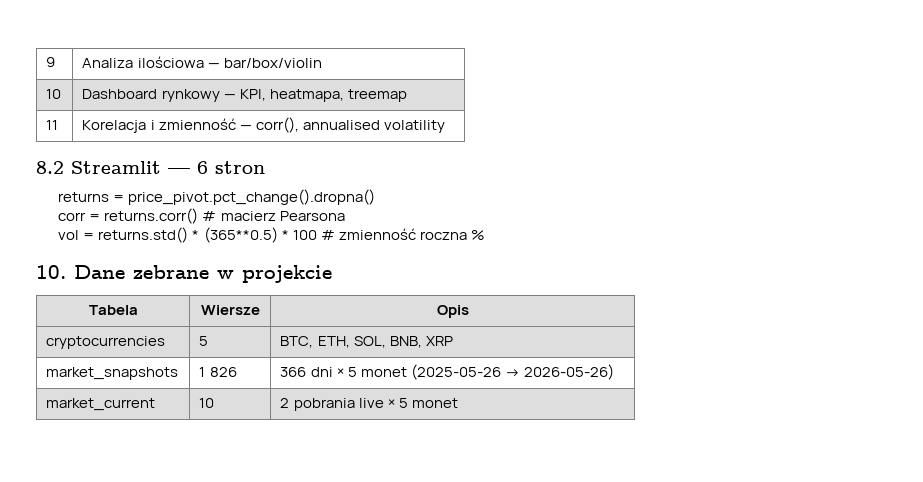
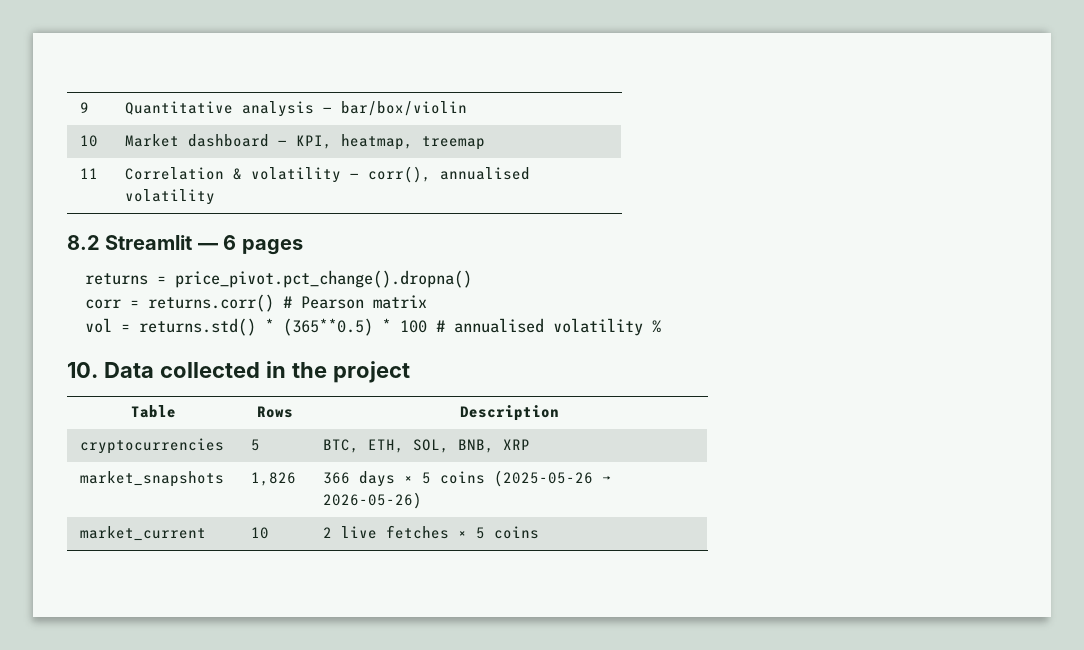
- 9 | Analiza ilościowa — bar/box/violin
+ 9 | Quantitative analysis — bar/box/violin
- 10 | Dashboard rynkowy — KPI, heatmapa, treemap
+ 10 | Market dashboard — KPI, heatmap, treemap
- 11 | Korelacja i zmienność — corr(), annualised volatility
+ 11 | Correlation & volatility — corr(), annualised volatility
- 8.2 Streamlit — 6 stron
+ 8.2 Streamlit — 6 pages
- corr = returns.corr() # macierz Pearsona
+ corr = returns.corr() # Pearson matrix
- vol = returns.std() * (365**0.5) * 100 # zmienność roczna %
+ vol = returns.std() * (365**0.5) * 100 # annualised volatility %
- 10. Dane zebrane w projekcie
- Tabela | Wiersze | Opis
+ 10. Data collected in the project
+ Table | Rows | Description
- market_snapshots | 1 826 | 366 dni × 5 monet (2025-05-26 → 2026-05-26)
+ market_snapshots | 1,826 | 366 days × 5 coins (2025-05-26 → 2026-05-26)
- market_current | 10 | 2 pobrania live × 5 monet
+ market_current | 10 | 2 live fetches × 5 coins

